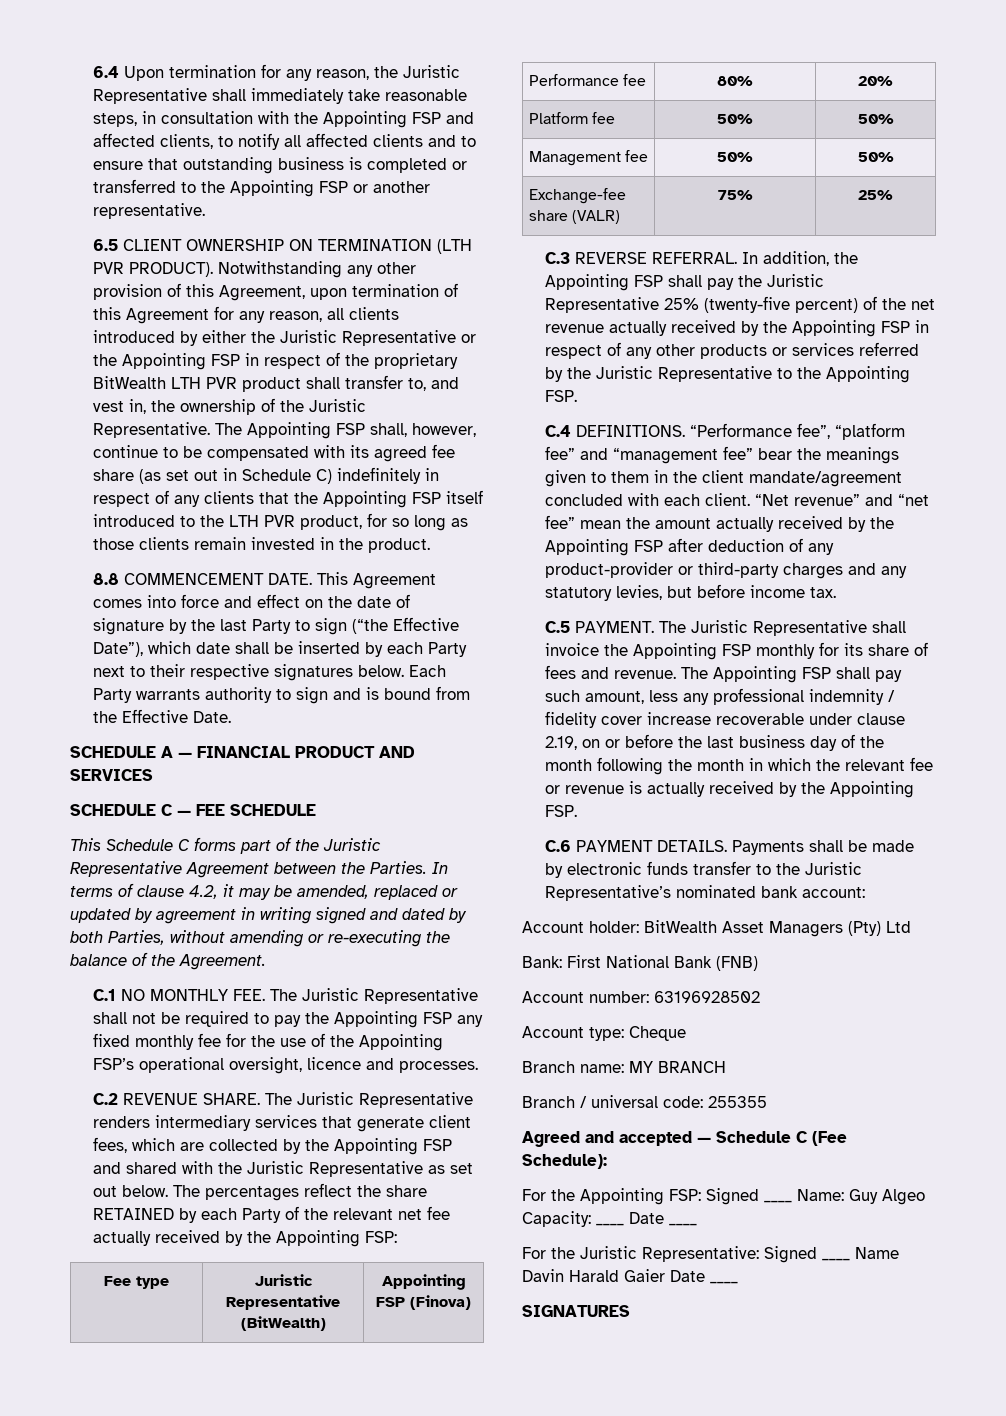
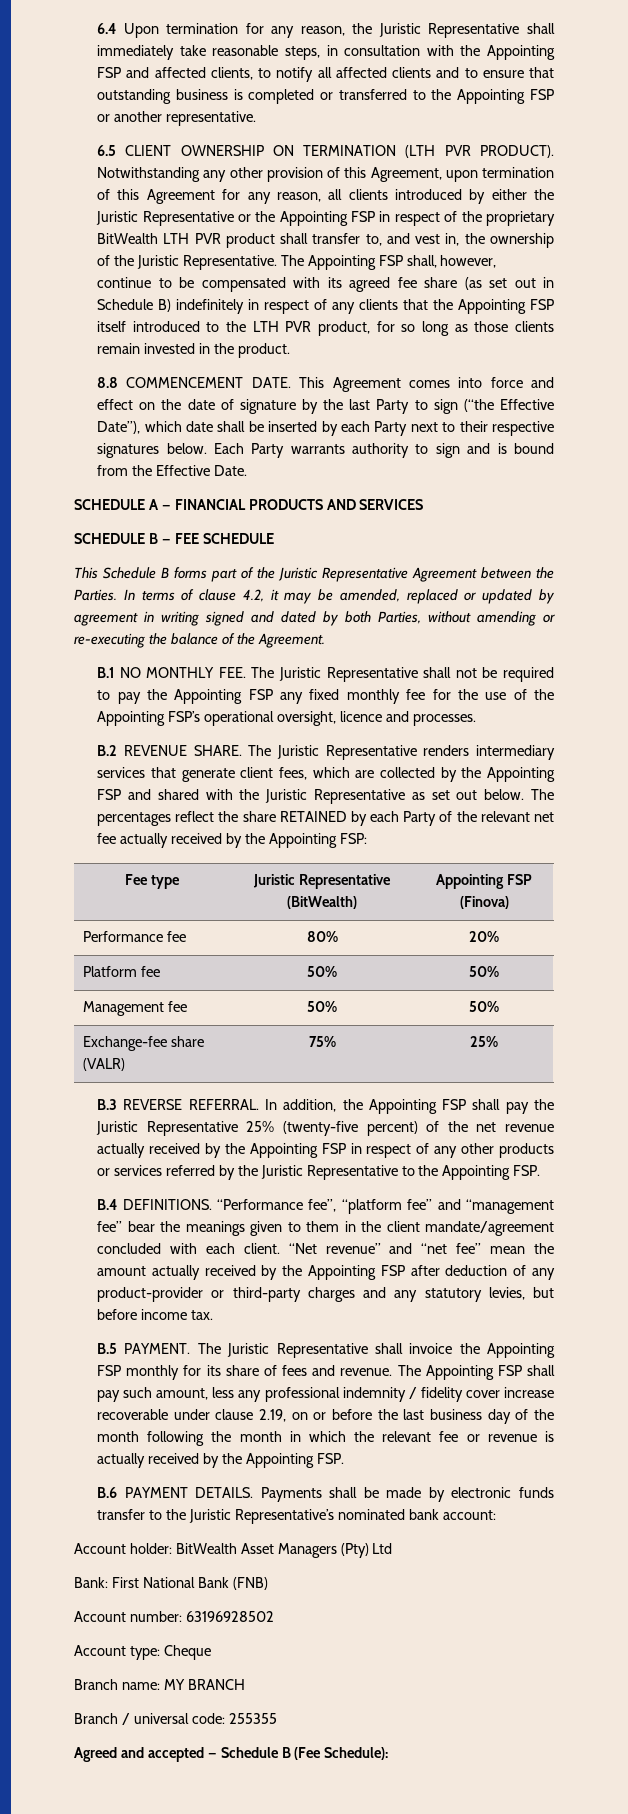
- The Appointing FSP shall, however, continue to be compensated with its agreed fee share (as set out in Schedule C) indefinitely in respect of any clients that the Appointing FSP itself introduced to the LTH PVR product, for so long as those clients remain invested in the product.
+ The Appointing FSP shall, however, continue to be compensated with its agreed fee share (as set out in Schedule B) indefinitely in respect of any clients that the Appointing FSP itself introduced to the LTH PVR product, for so long as those clients remain invested in the product.
- SCHEDULE A — FINANCIAL PRODUCT AND SERVICES
+ SCHEDULE A — FINANCIAL PRODUCTS AND SERVICES
- SCHEDULE C — FEE SCHEDULE
+ SCHEDULE B — FEE SCHEDULE
- This Schedule C forms part of the Juristic Representative Agreement between the Parties.
+ This Schedule B forms part of the Juristic Representative Agreement between the Parties.
- C.1 NO MONTHLY FEE. The Juristic Representative shall not be required to pay the Appointing FSP any fixed monthly fee for the use of the Appointing FSP’s operational oversight, licence and processes.
+ B.1 NO MONTHLY FEE. The Juristic Representative shall not be required to pay the Appointing FSP any fixed monthly fee for the use of the Appointing FSP’s operational oversight, licence and processes.
- C.2 REVENUE SHARE.
+ B.2 REVENUE SHARE.
- C.3 REVERSE REFERRAL.
+ B.3 REVERSE REFERRAL.
- C.4 DEFINITIONS.
+ B.4 DEFINITIONS.
- C.5 PAYMENT.
+ B.5 PAYMENT.
- C.6 PAYMENT DETAILS.
+ B.6 PAYMENT DETAILS.
- Agreed and accepted — Schedule C (Fee Schedule):
+ Agreed and accepted — Schedule B (Fee Schedule):
- For the Appointing FSP: Signed ____ Name: Guy Algeo Capacity: ____ Date ____
- For the Juristic Representative: Signed ____ Name Davin Harald Gaier Date ____
- SIGNATURES

